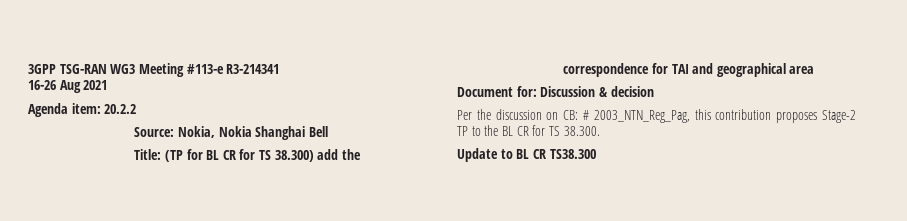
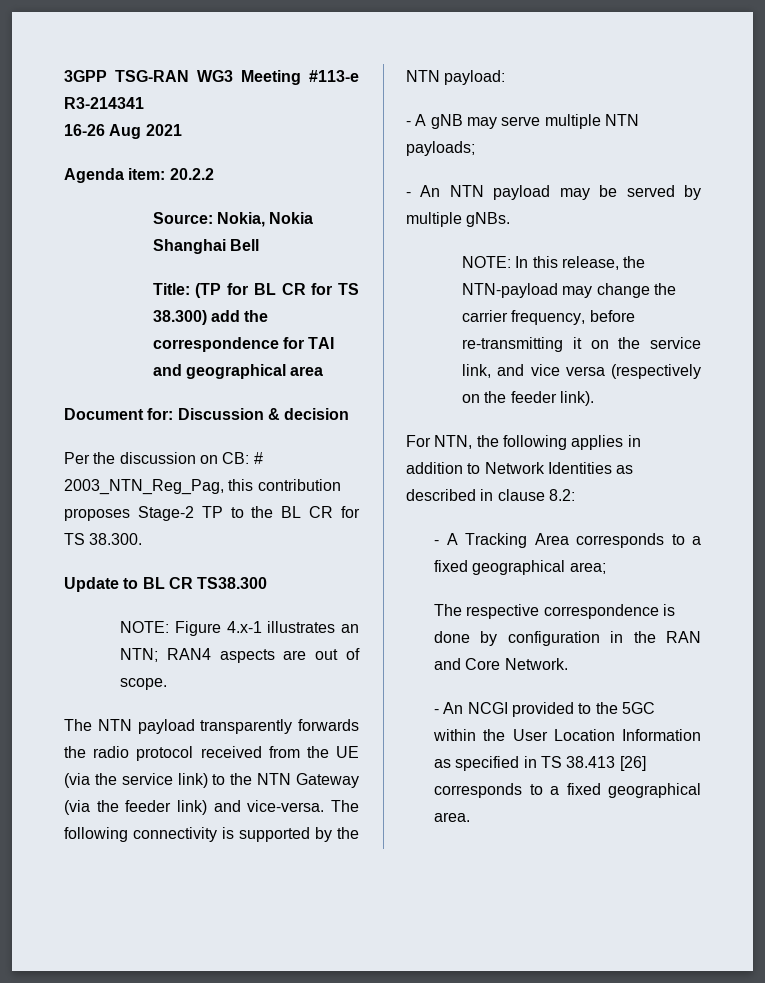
+ NOTE: Figure 4.x-1 illustrates an NTN; RAN4 aspects are out of scope.
+ The NTN payload transparently forwards the radio protocol received from the UE (via the service link) to the NTN Gateway (via the feeder link) and vice-versa. The following connectivity is supported by the NTN payload:
+ - A gNB may serve multiple NTN payloads;
+ - An NTN payload may be served by multiple gNBs.
+ NOTE: In this release, the NTN-payload may change the carrier frequency, before re-transmitting it on the service link, and vice versa (respectively on the feeder link).
+ For NTN, the following applies in addition to Network Identities as described in clause 8.2:
+ - A Tracking Area corresponds to a fixed geographical area;
+ The respective correspondence is done by configuration in the RAN and Core Network.
+ - An NCGI provided to the 5GC within the User Location Information as specified in TS 38.413 [26] corresponds to a fixed geographical area.

